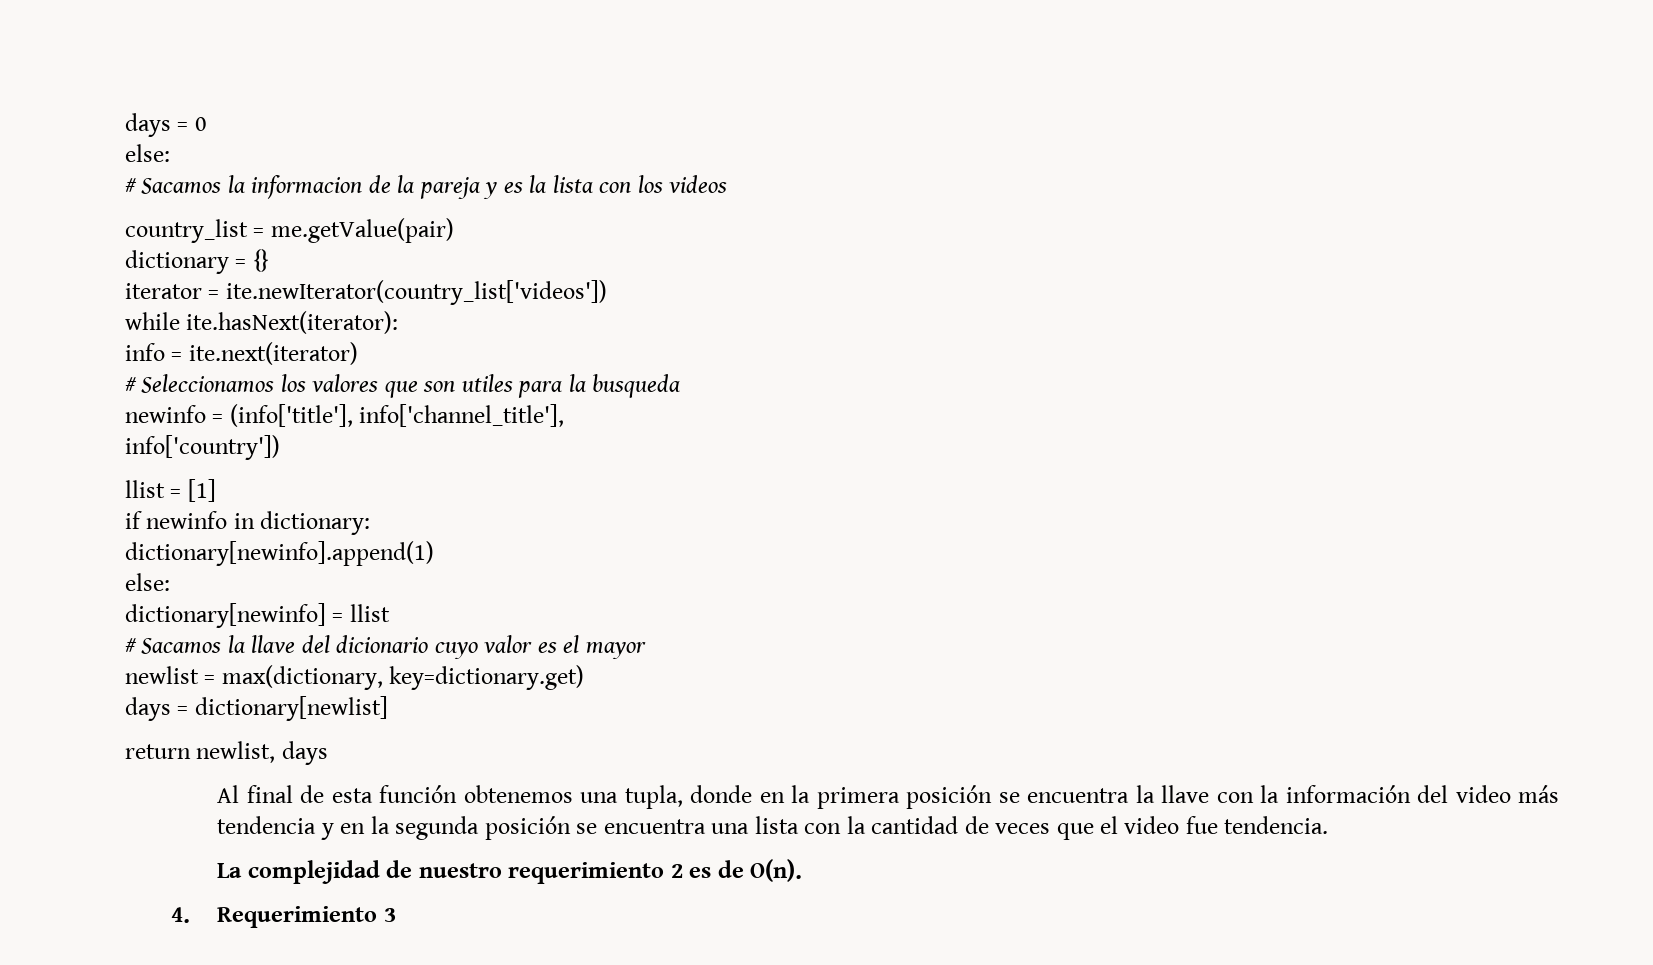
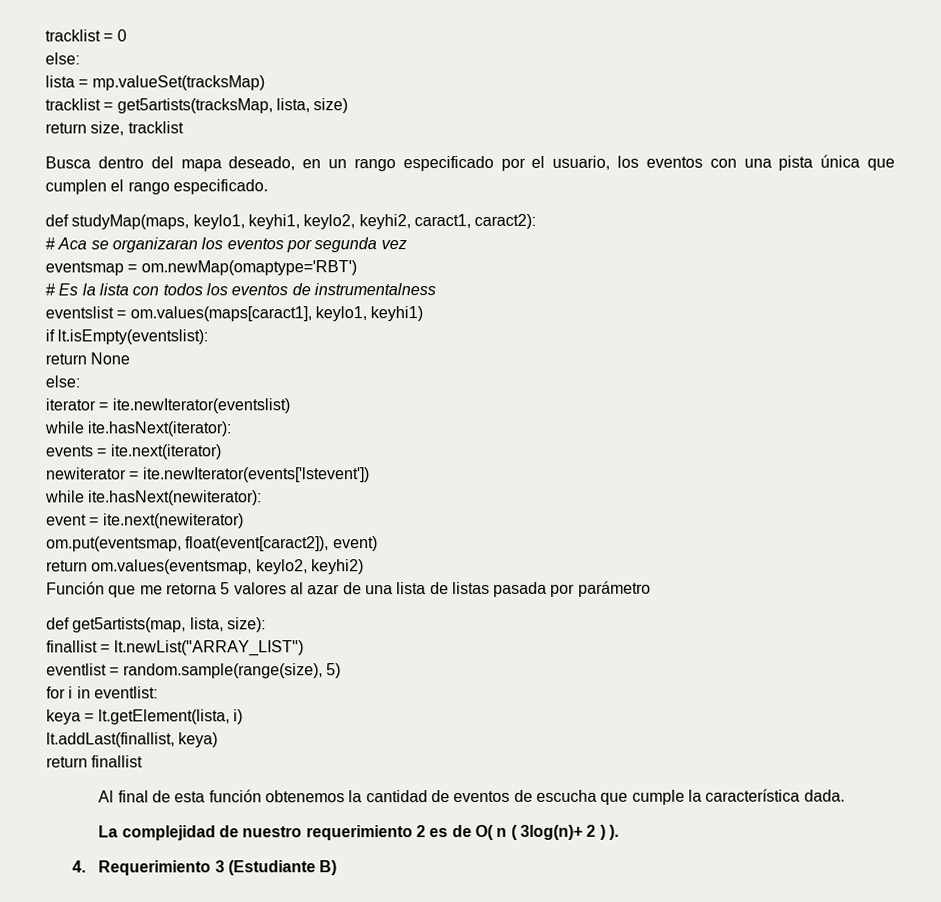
- days = 0
+ tracklist = 0
- # Sacamos la informacion de la pareja y es la lista con los videos
- country_list = me.getValue(pair)
- dictionary = {}
+ lista = mp.valueSet(tracksMap)
+ tracklist = get5artists(tracksMap, lista, size)
+ return size, tracklist
+ Busca dentro del mapa deseado, en un rango especificado por el usuario, los eventos con una pista única que cumplen el rango especificado.
+ def studyMap(maps, keylo1, keyhi1, keylo2, keyhi2, caract1, caract2):
+ # Aca se organizaran los eventos por segunda vez
+ eventsmap = om.newMap(omaptype='RBT')
+ # Es la lista con todos los eventos de instrumentalness
+ eventslist = om.values(maps[caract1], keylo1, keyhi1)
+ if lt.isEmpty(eventslist):
+ return None
+ else:
- iterator = ite.newIterator(country_list['videos'])
+ iterator = ite.newIterator(eventslist)
- info = ite.next(iterator)
+ events = ite.next(iterator)
- # Seleccionamos los valores que son utiles para la busqueda
- newinfo = (info['title'], info['channel_title'],
- info['country'])
- llist = [1]
- if newinfo in dictionary:
- dictionary[newinfo].append(1)
- else:
- dictionary[newinfo] = llist
- # Sacamos la llave del dicionario cuyo valor es el mayor
- newlist = max(dictionary, key=dictionary.get)
- days = dictionary[newlist]
- return newlist, days
+ newiterator = ite.newIterator(events['lstevent'])
+ while ite.hasNext(newiterator):
+ event = ite.next(newiterator)
+ om.put(eventsmap, float(event[caract2]), event)
+ return om.values(eventsmap, keylo2, keyhi2)
+ Función que me retorna 5 valores al azar de una lista de listas pasada por parámetro
+ def get5artists(map, lista, size):
+ finallist = lt.newList("ARRAY_LIST")
+ eventlist = random.sample(range(size), 5)
+ for i in eventlist:
+ keya = lt.getElement(lista, i)
+ lt.addLast(finallist, keya)
+ return finallist
- Al final de esta función obtenemos una tupla, donde en la primera posición se encuentra la llave con la información del video más tendencia y en la segunda posición se encuentra una lista con la cantidad de veces que el video fue tendencia.
+ Al final de esta función obtenemos la cantidad de eventos de escucha que cumple la característica dada.
- La complejidad de nuestro requerimiento 2 es de O(n).
+ La complejidad de nuestro requerimiento 2 es de O( n ( 3log(n)+ 2 ) ).
- 4. Requerimiento 3
+ 4. Requerimiento 3 (Estudiante B)

